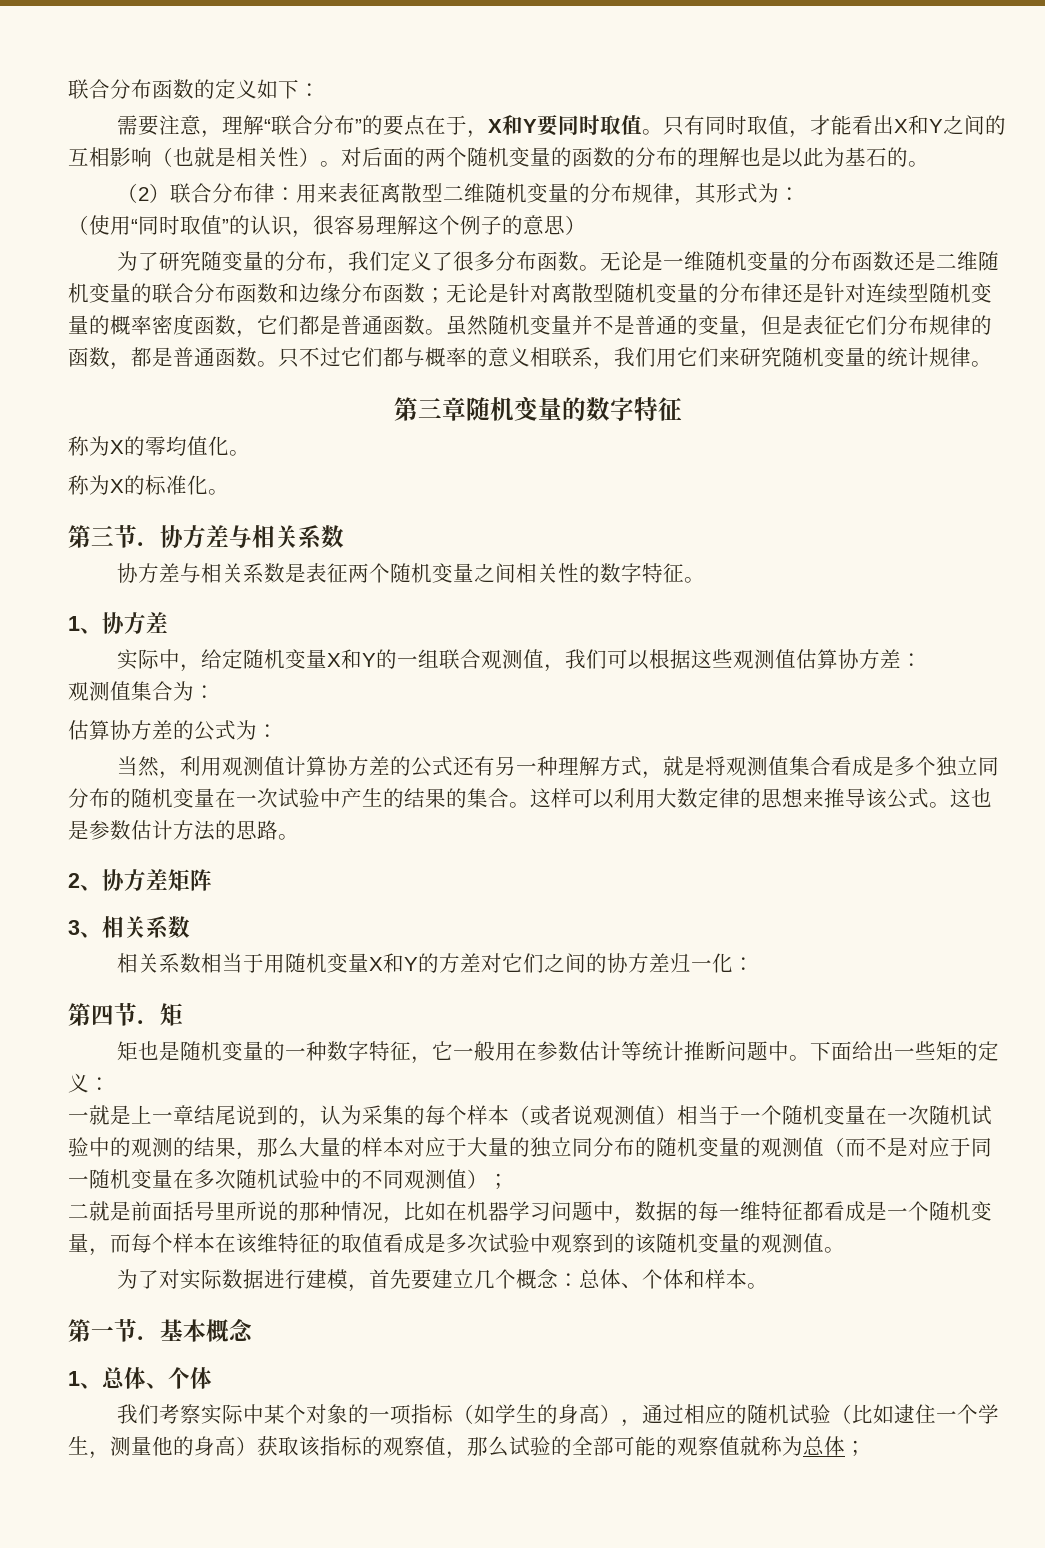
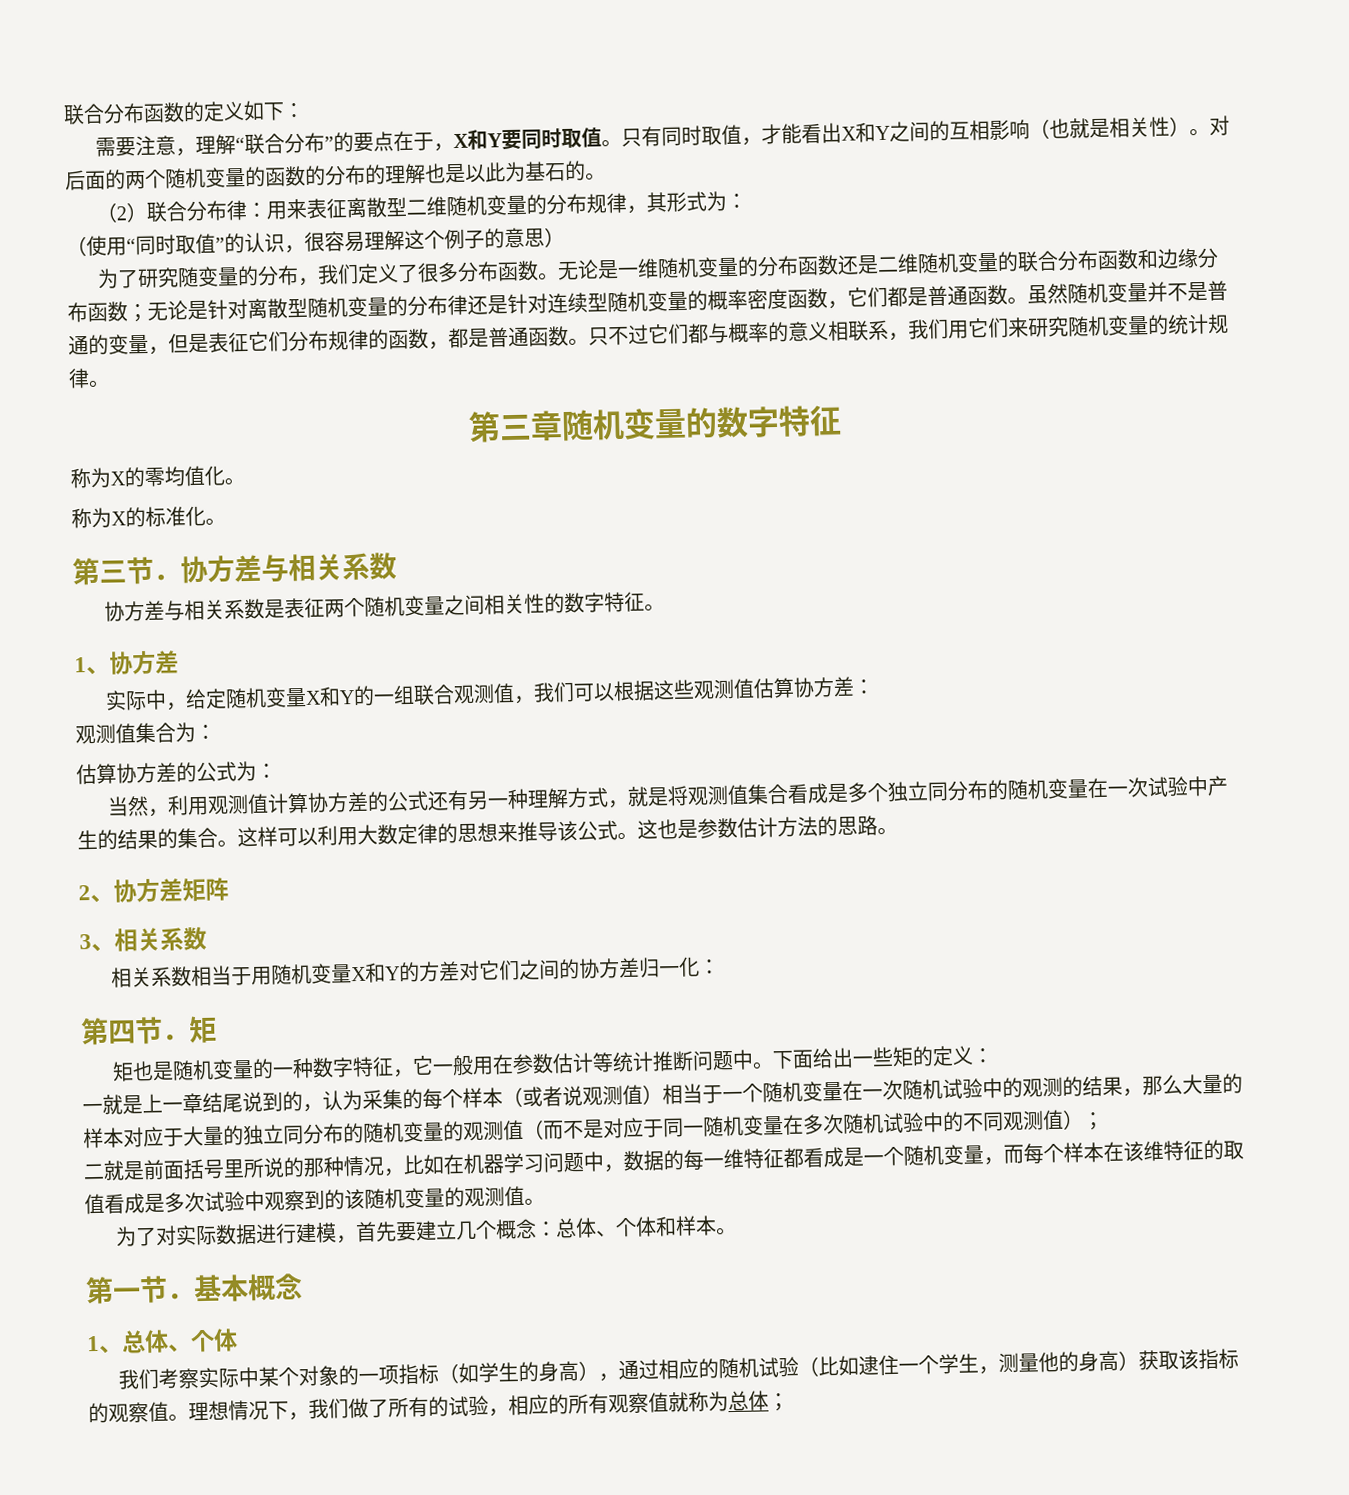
- 我们考察实际中某个对象的一项指标（如学生的身高），通过相应的随机试验（比如逮住一个学生，测量他的身高）获取该指标的观察值，那么试验的全部可能的观察值就称为总体；
+ 我们考察实际中某个对象的一项指标（如学生的身高），通过相应的随机试验（比如逮住一个学生，测量他的身高）获取该指标的观察值。理想情况下，我们做了所有的试验，相应的所有观察值就称为总体；

